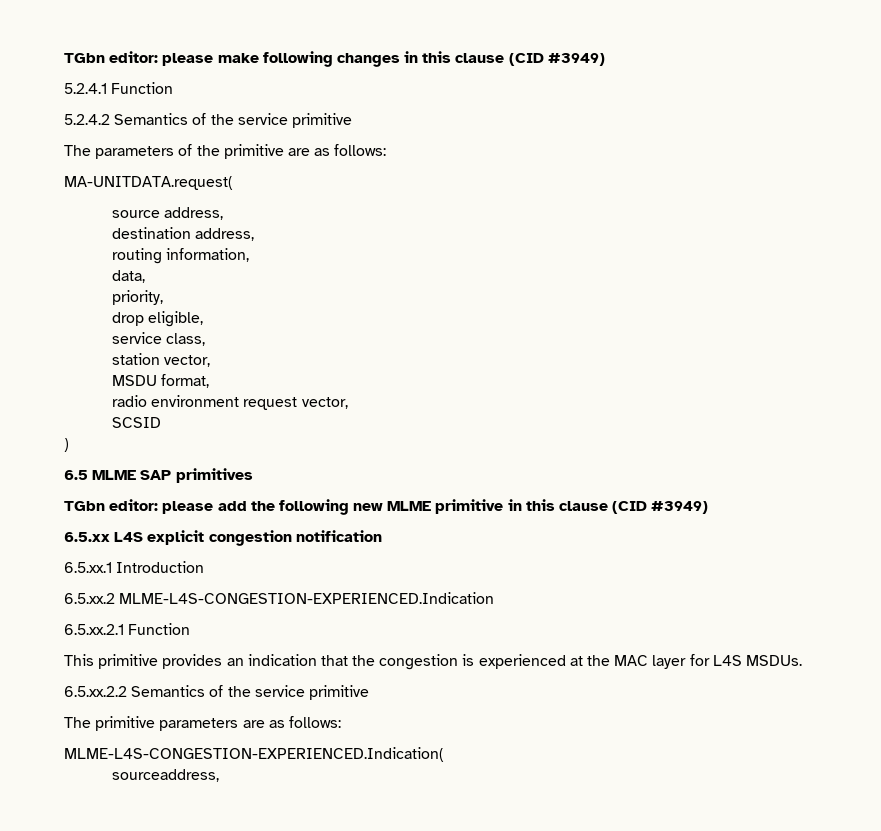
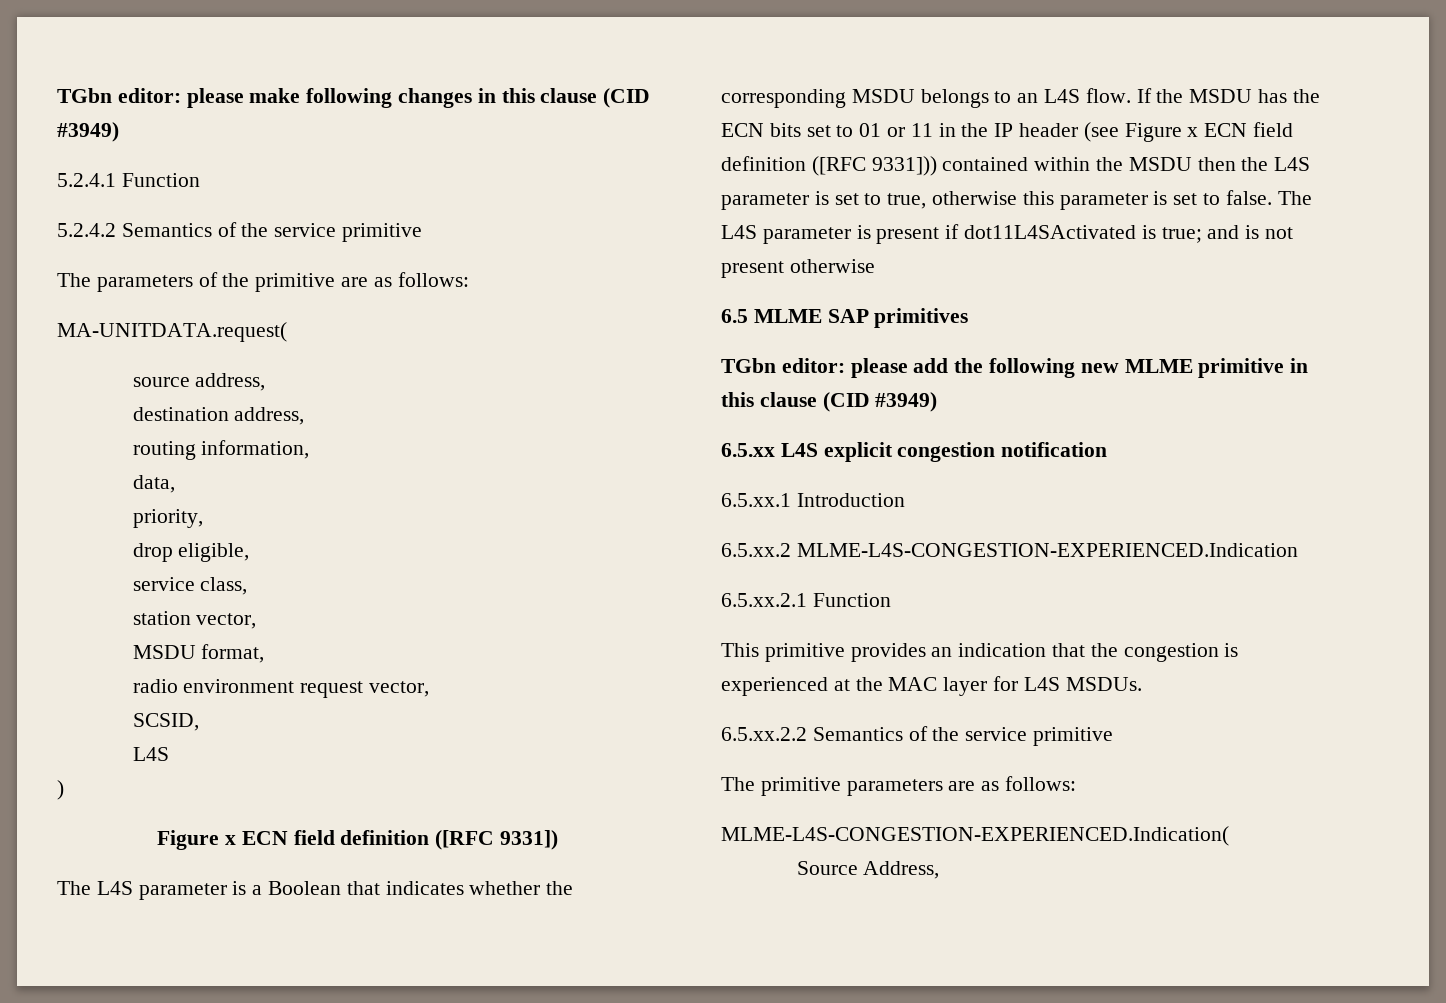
- SCSID
+ SCSID,
+ L4S
+ Figure x ECN field definition ([RFC 9331])
+ The L4S parameter is a Boolean that indicates whether the corresponding MSDU belongs to an L4S flow. If the MSDU has the ECN bits set to 01 or 11 in the IP header (see Figure x ECN field definition ([RFC 9331])) contained within the MSDU then the L4S parameter is set to true, otherwise this parameter is set to false. The L4S parameter is present if dot11L4SActivated is true; and is not present otherwise
- sourceaddress,
+ Source Address,

